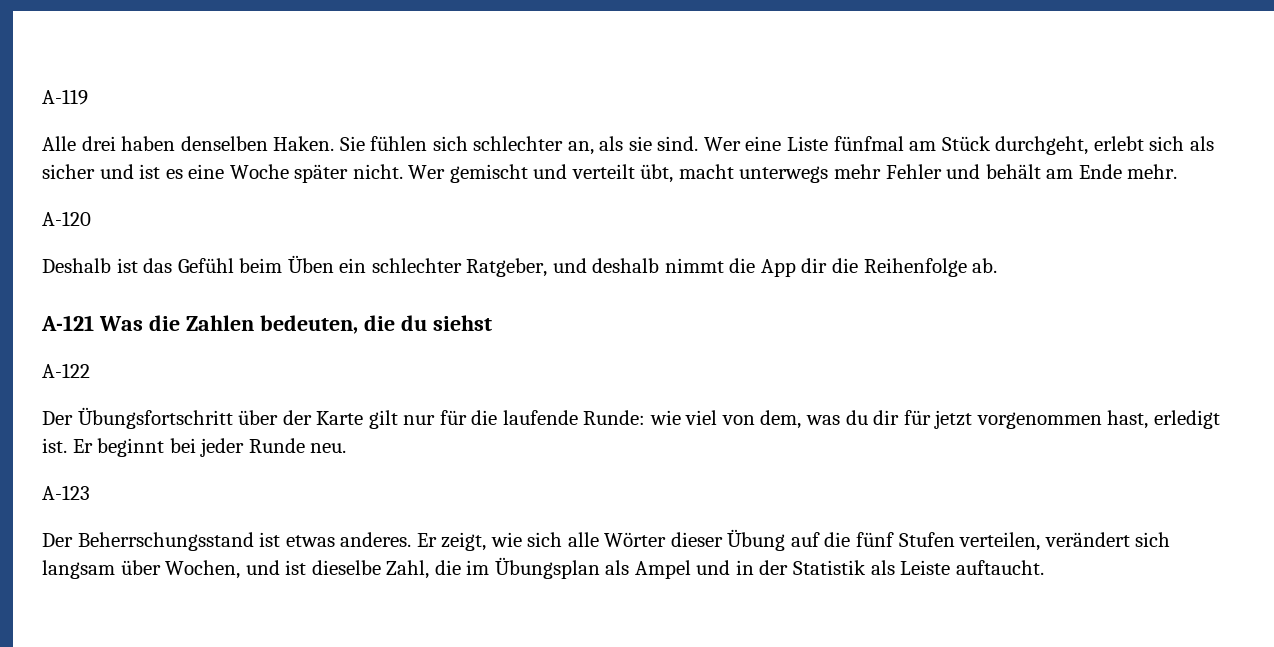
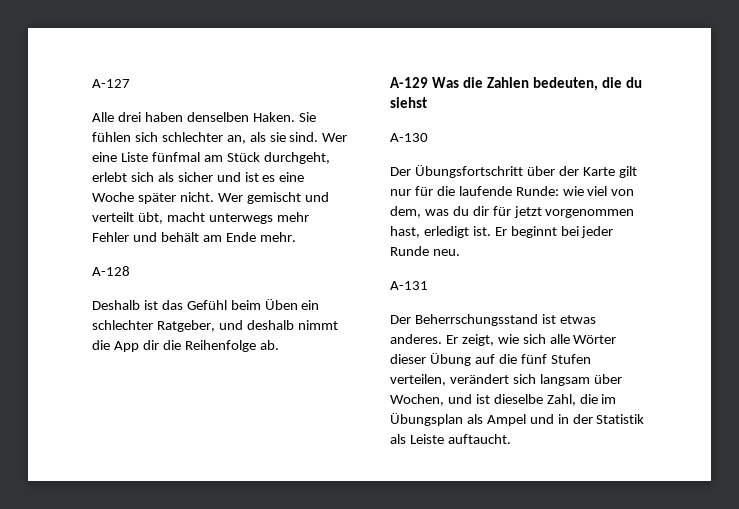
- A-119
+ A-127
- A-120
+ A-128
- A-121 Was die Zahlen bedeuten, die du siehst
+ A-129 Was die Zahlen bedeuten, die du siehst
- A-122
+ A-130
- A-123
+ A-131

